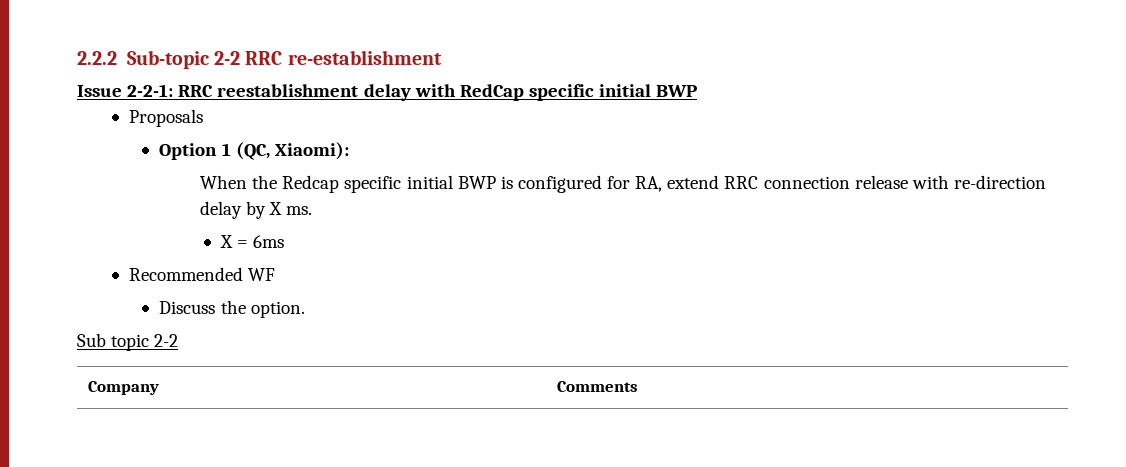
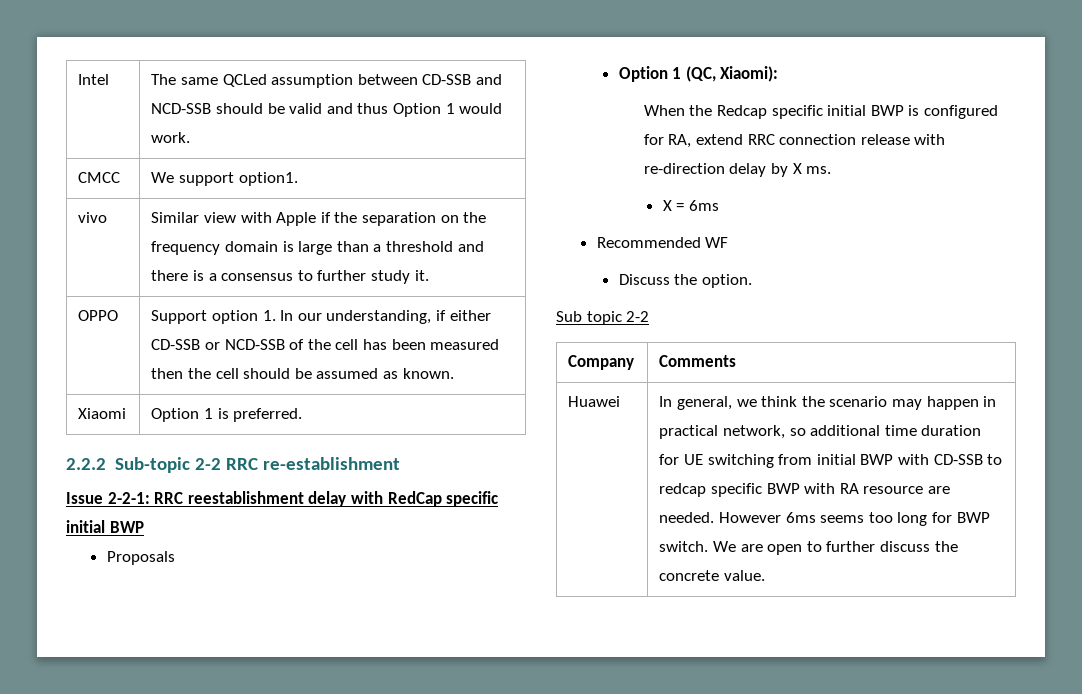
+ Intel | The same QCLed assumption between CD-SSB and NCD-SSB should be valid and thus Option 1 would work.
+ CMCC | We support option1.
+ vivo | Similar view with Apple if the separation on the frequency domain is large than a threshold and there is a consensus to further study it.
+ OPPO | Support option 1. In our understanding, if either CD-SSB or NCD-SSB of the cell has been measured then the cell should be assumed as known.
+ Xiaomi | Option 1 is preferred.
+ Huawei | In general, we think the scenario may happen in practical network, so additional time duration for UE switching from initial BWP with CD-SSB to redcap specific BWP with RA resource are needed. However 6ms seems too long for BWP switch. We are open to further discuss the concrete value.

